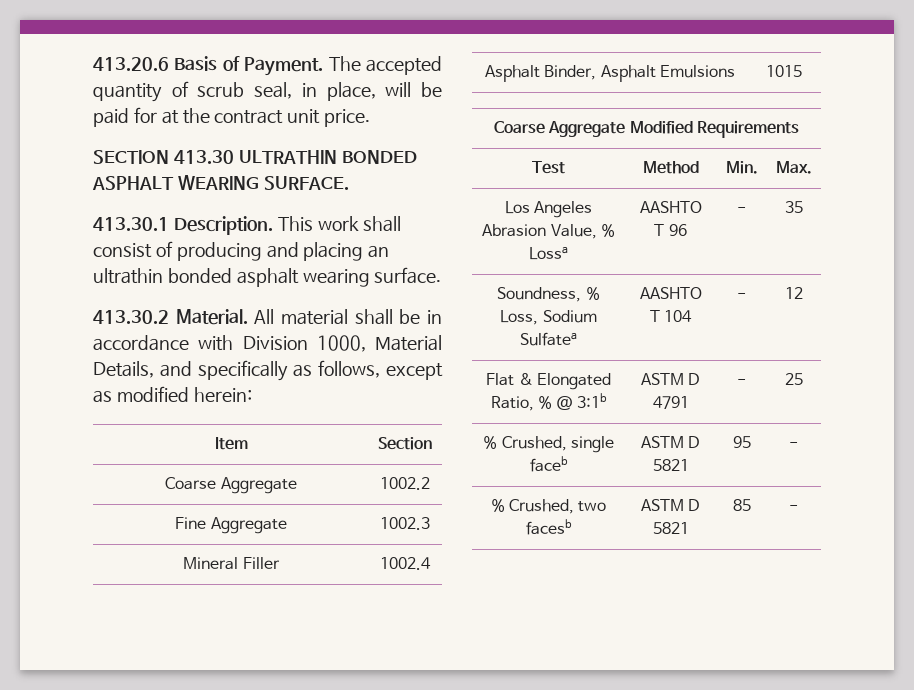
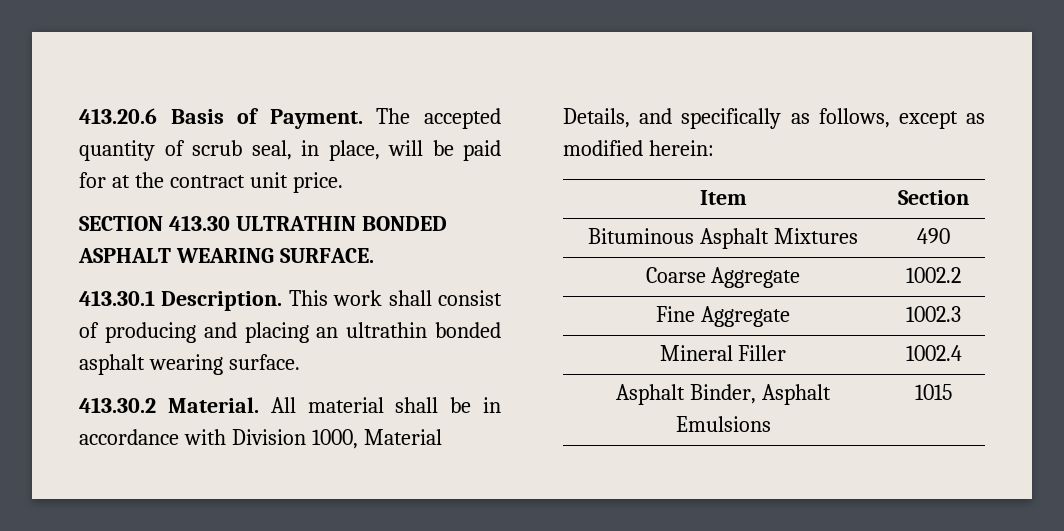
+ Bituminous Asphalt Mixtures | 490
- Coarse Aggregate Modified Requirements
- Test | Method | Min. | Max.
- Los Angeles Abrasion Value, % Lossa | AASHTO T 96 | - | 35
- Soundness, % Loss, Sodium Sulfatea | AASHTO T 104 | - | 12
- Flat & Elongated Ratio, % @ 3:1b | ASTM D 4791 | - | 25
- % Crushed, single faceb | ASTM D 5821 | 95 | -
- % Crushed, two facesb | ASTM D 5821 | 85 | -

